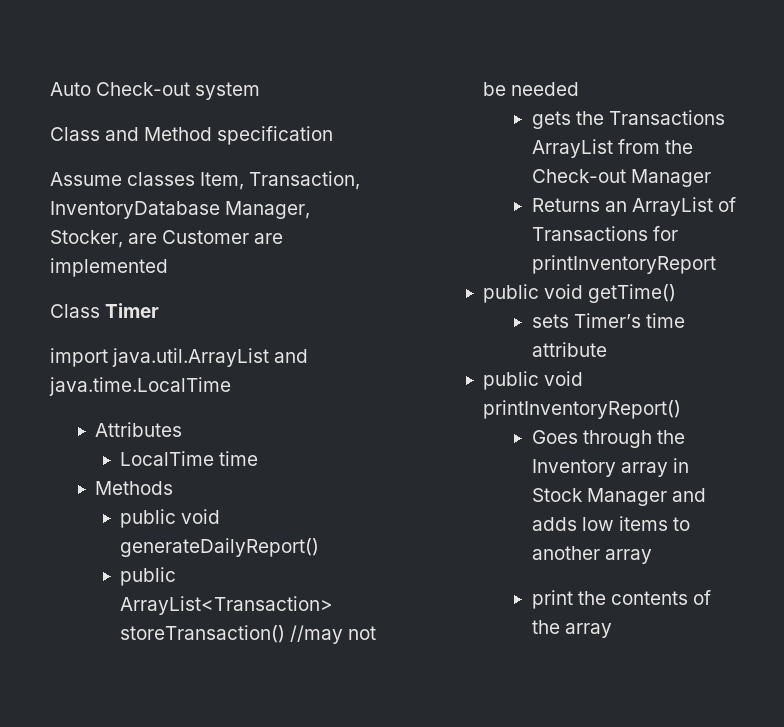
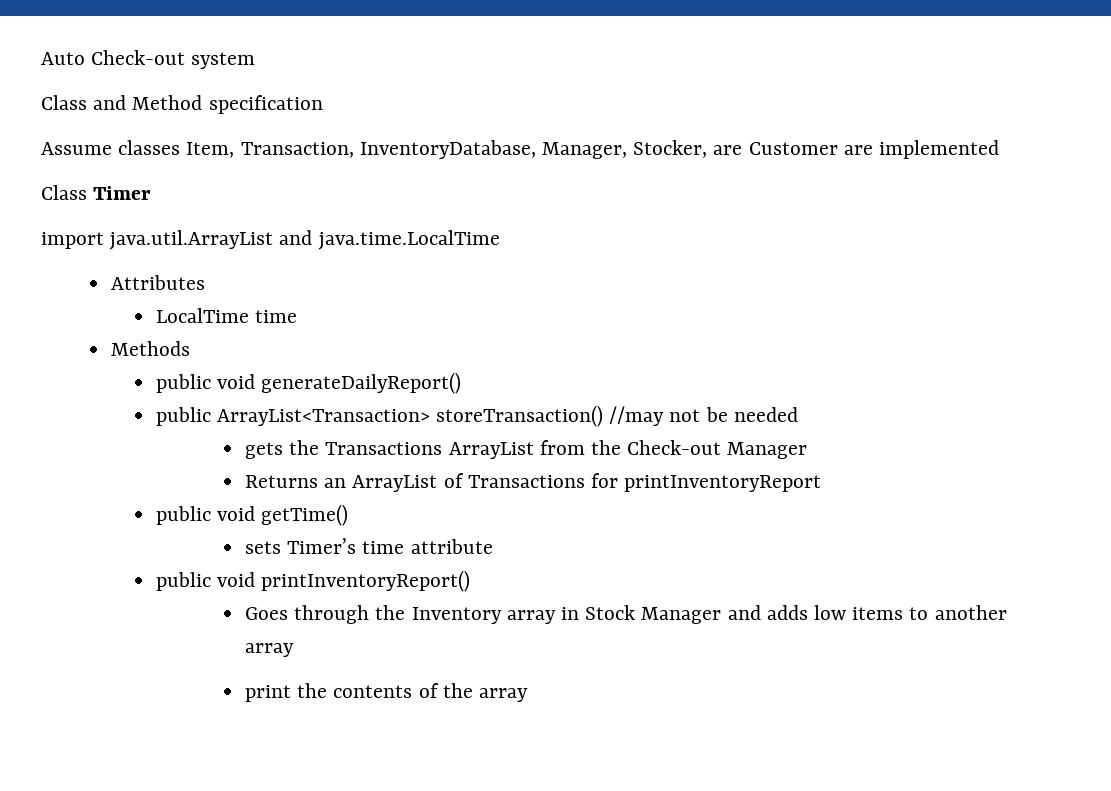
- Assume classes Item, Transaction, InventoryDatabase Manager, Stocker, are Customer are implemented
+ Assume classes Item, Transaction, InventoryDatabase, Manager, Stocker, are Customer are implemented

